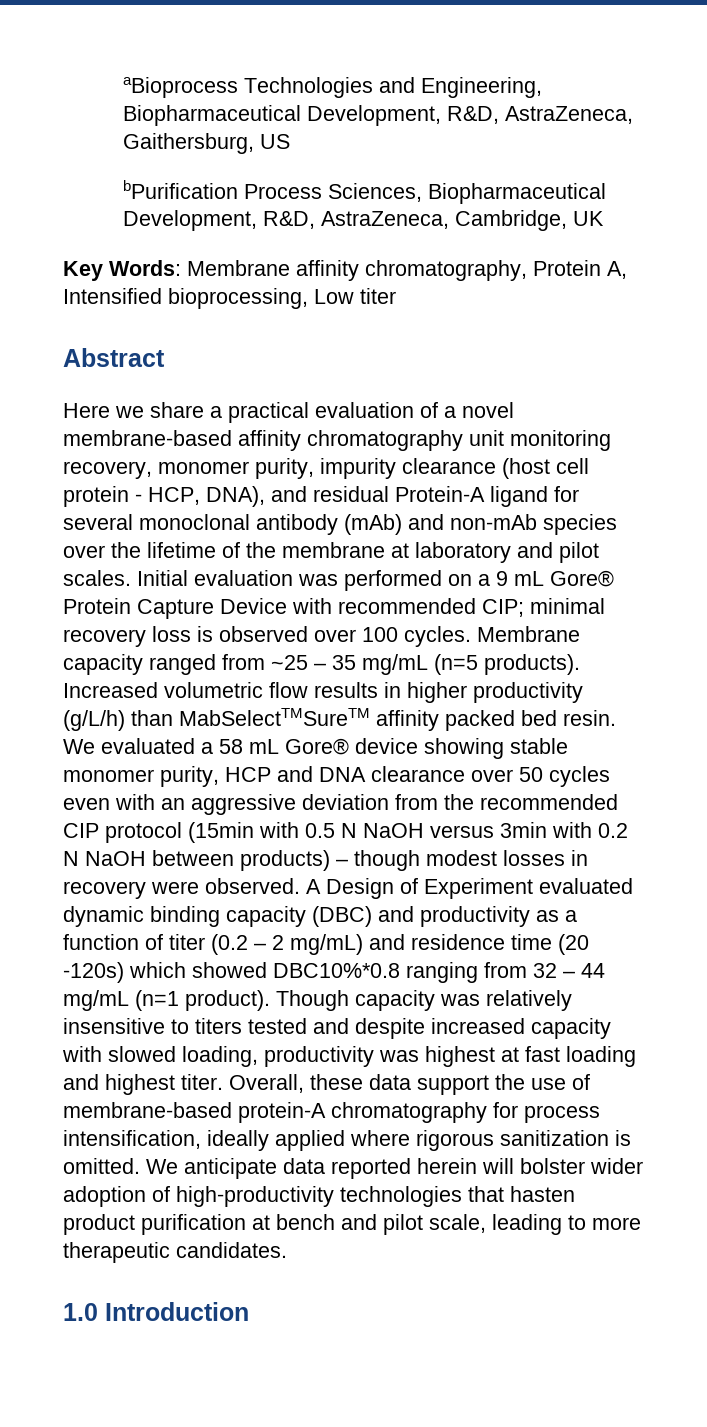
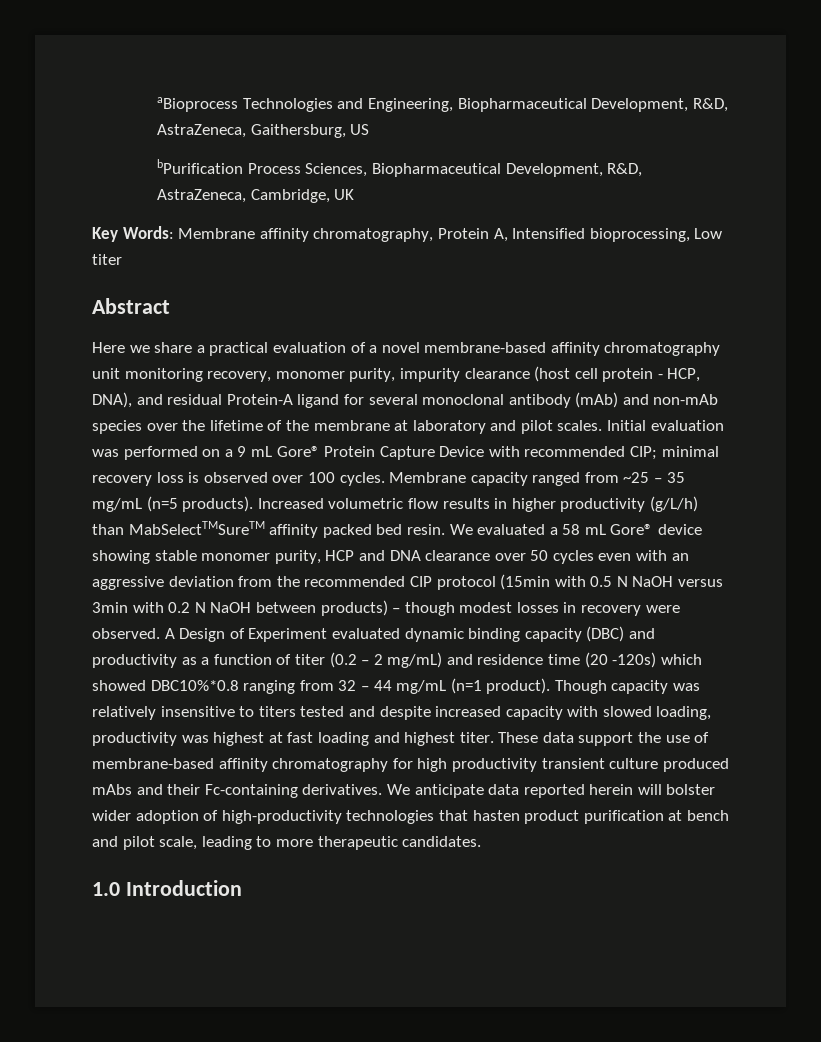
- Overall, these data support the use of membrane-based protein-A chromatography for process intensification, ideally applied where rigorous sanitization is omitted.
+ These data support the use of membrane-based affinity chromatography for high productivity transient culture produced mAbs and their Fc-containing derivatives.

